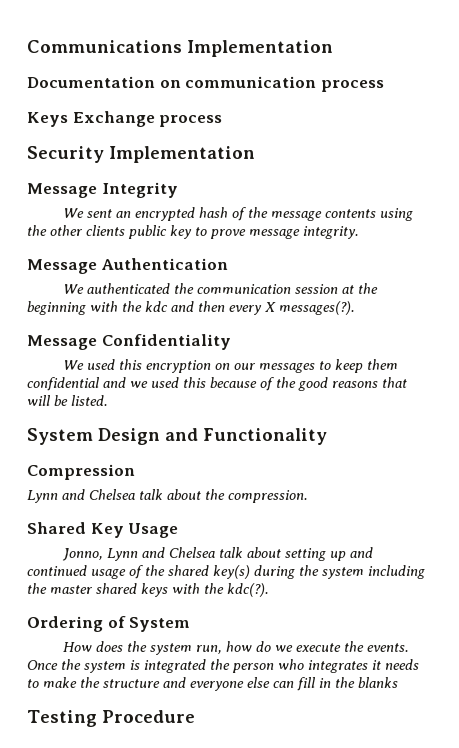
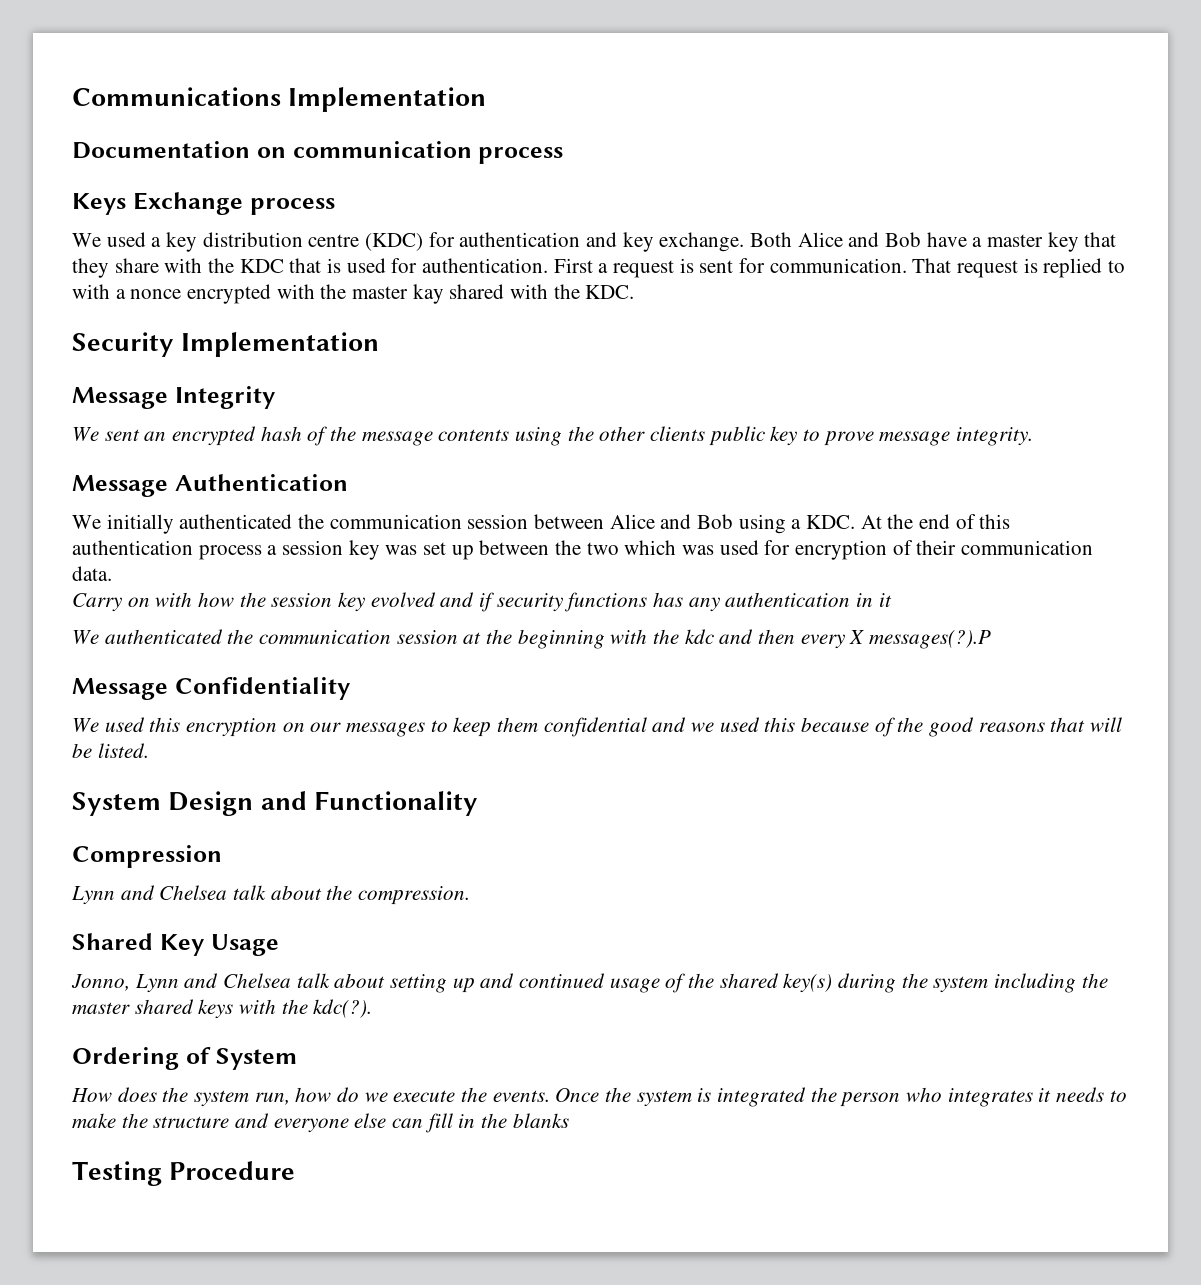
+ We used a key distribution centre (KDC) for authentication and key exchange. Both Alice and Bob have a master key that they share with the KDC that is used for authentication. First a request is sent for communication. That request is replied to with a nonce encrypted with the master kay shared with the KDC.
+ We initially authenticated the communication session between Alice and Bob using a KDC. At the end of this authentication process a session key was set up between the two which was used for encryption of their communication data.
+ Carry on with how the session key evolved and if security functions has any authentication in it
- We authenticated the communication session at the beginning with the kdc and then every X messages(?).
+ We authenticated the communication session at the beginning with the kdc and then every X messages(?).P

